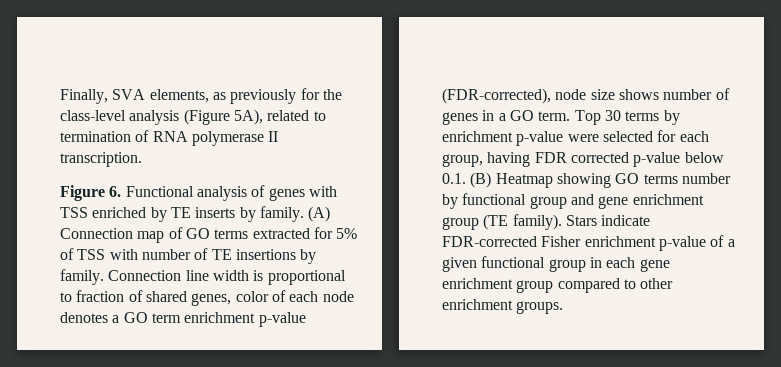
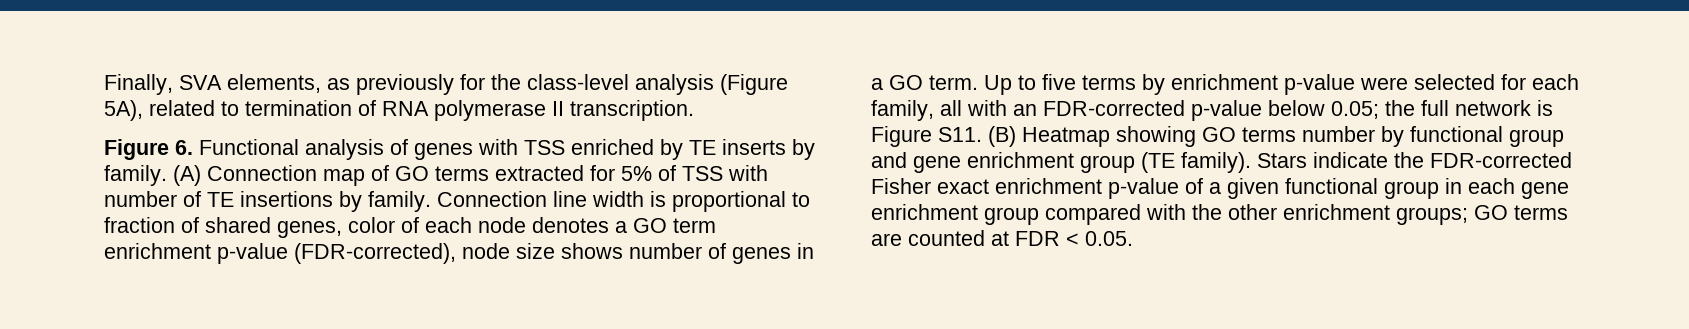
- Top 30 terms by enrichment p-value were selected for each group, having FDR corrected p-value below 0.1. (B) Heatmap showing GO terms number by functional group and gene enrichment group (TE family).
+ Up to five terms by enrichment p-value were selected for each family, all with an FDR-corrected p-value below 0.05; the full network is Figure S11. (B) Heatmap showing GO terms number by functional group and gene enrichment group (TE family).
- Stars indicate FDR-corrected Fisher enrichment p-value of a given functional group in each gene enrichment group compared to other enrichment groups.
+ Stars indicate the FDR-corrected Fisher exact enrichment p-value of a given functional group in each gene enrichment group compared with the other enrichment groups; GO terms are counted at FDR < 0.05.

